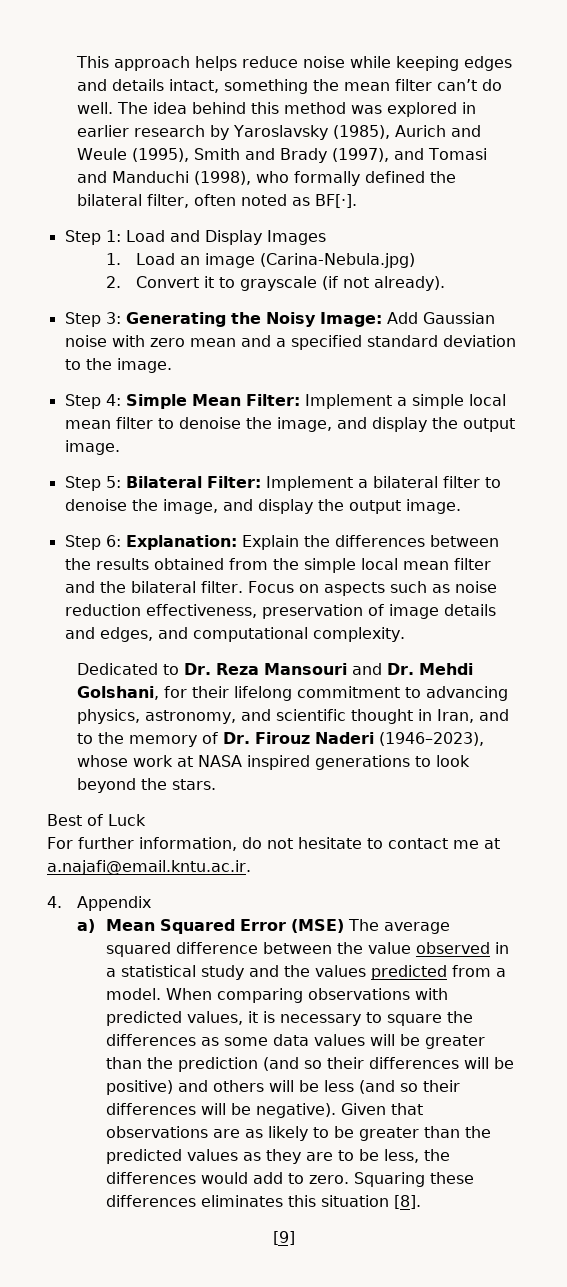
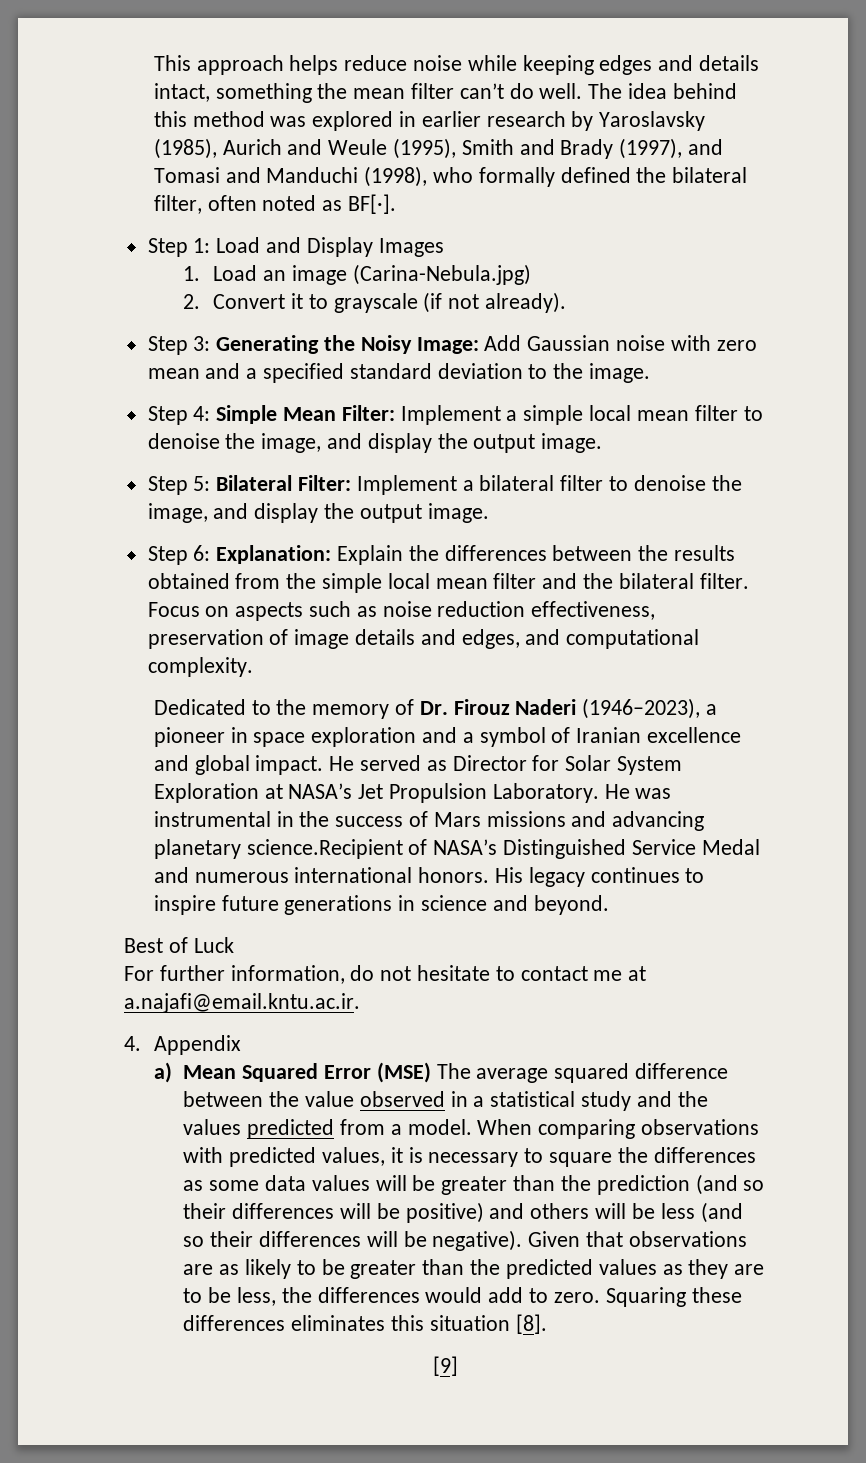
- Dedicated to Dr. Reza Mansouri and Dr. Mehdi Golshani, for their lifelong commitment to advancing physics, astronomy, and scientific thought in Iran, and to the memory of Dr. Firouz Naderi (1946–2023), whose work at NASA inspired generations to look beyond the stars.
+ Dedicated to the memory of Dr. Firouz Naderi (1946–2023), a pioneer in space exploration and a symbol of Iranian excellence and global impact. He served as Director for Solar System Exploration at NASA’s Jet Propulsion Laboratory. He was instrumental in the success of Mars missions and advancing planetary science.Recipient of NASA’s Distinguished Service Medal and numerous international honors. His legacy continues to inspire future generations in science and beyond.

